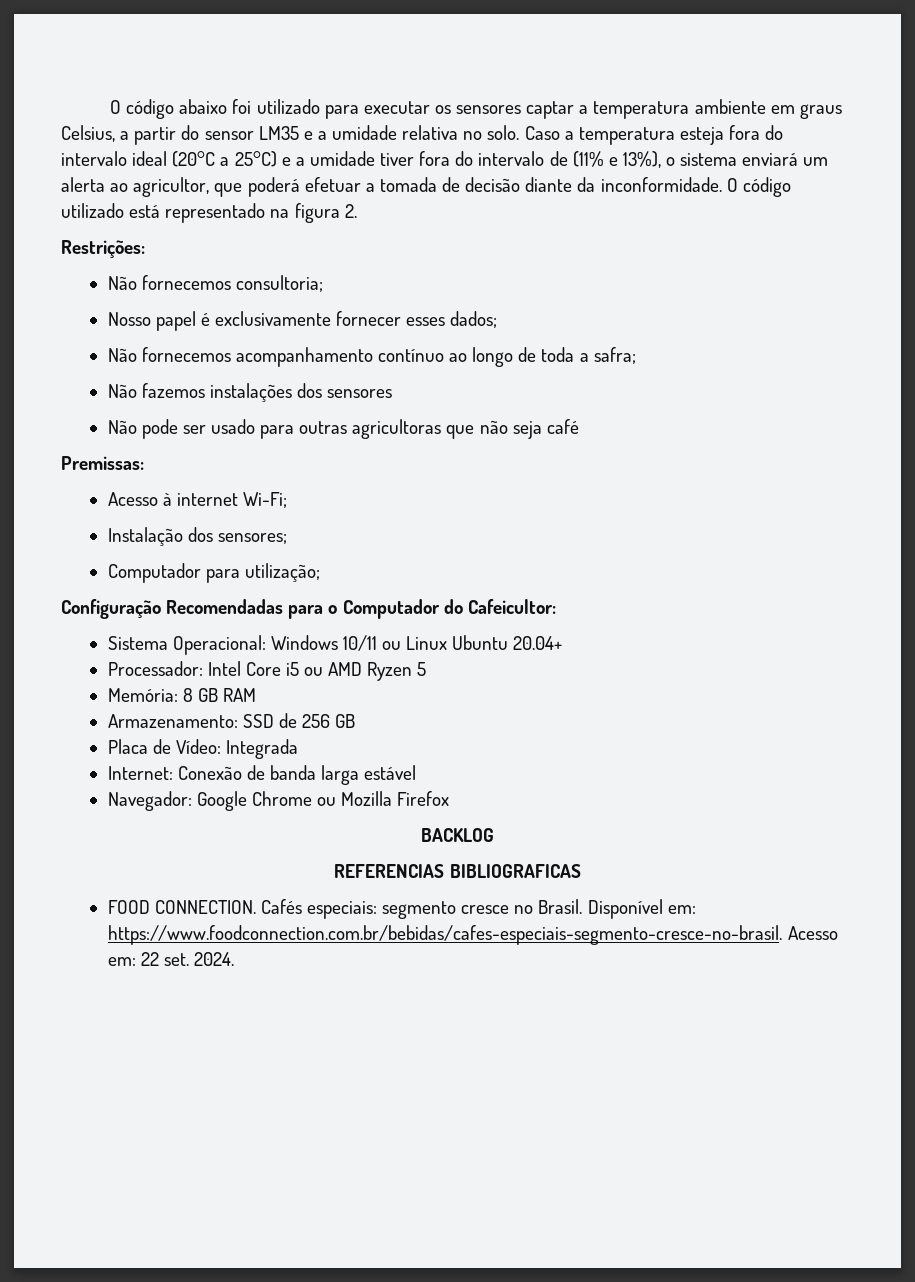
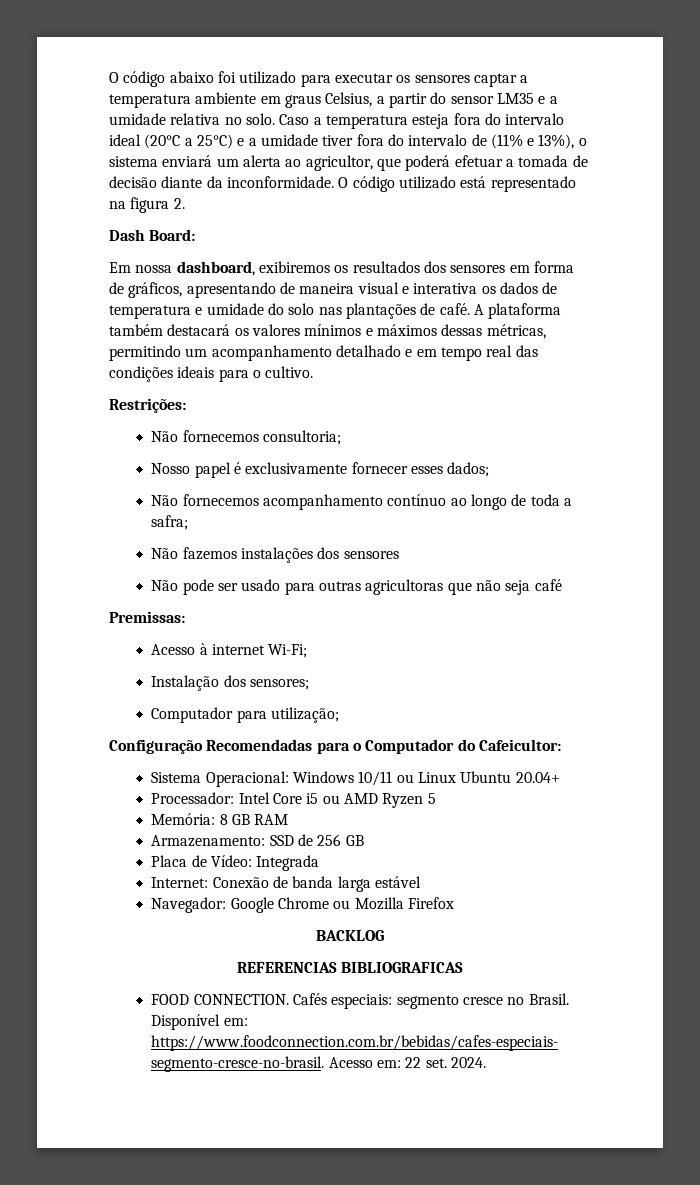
+ Dash Board:
+ Em nossa dashboard, exibiremos os resultados dos sensores em forma de gráficos, apresentando de maneira visual e interativa os dados de temperatura e umidade do solo nas plantações de café. A plataforma também destacará os valores mínimos e máximos dessas métricas, permitindo um acompanhamento detalhado e em tempo real das condições ideais para o cultivo.

